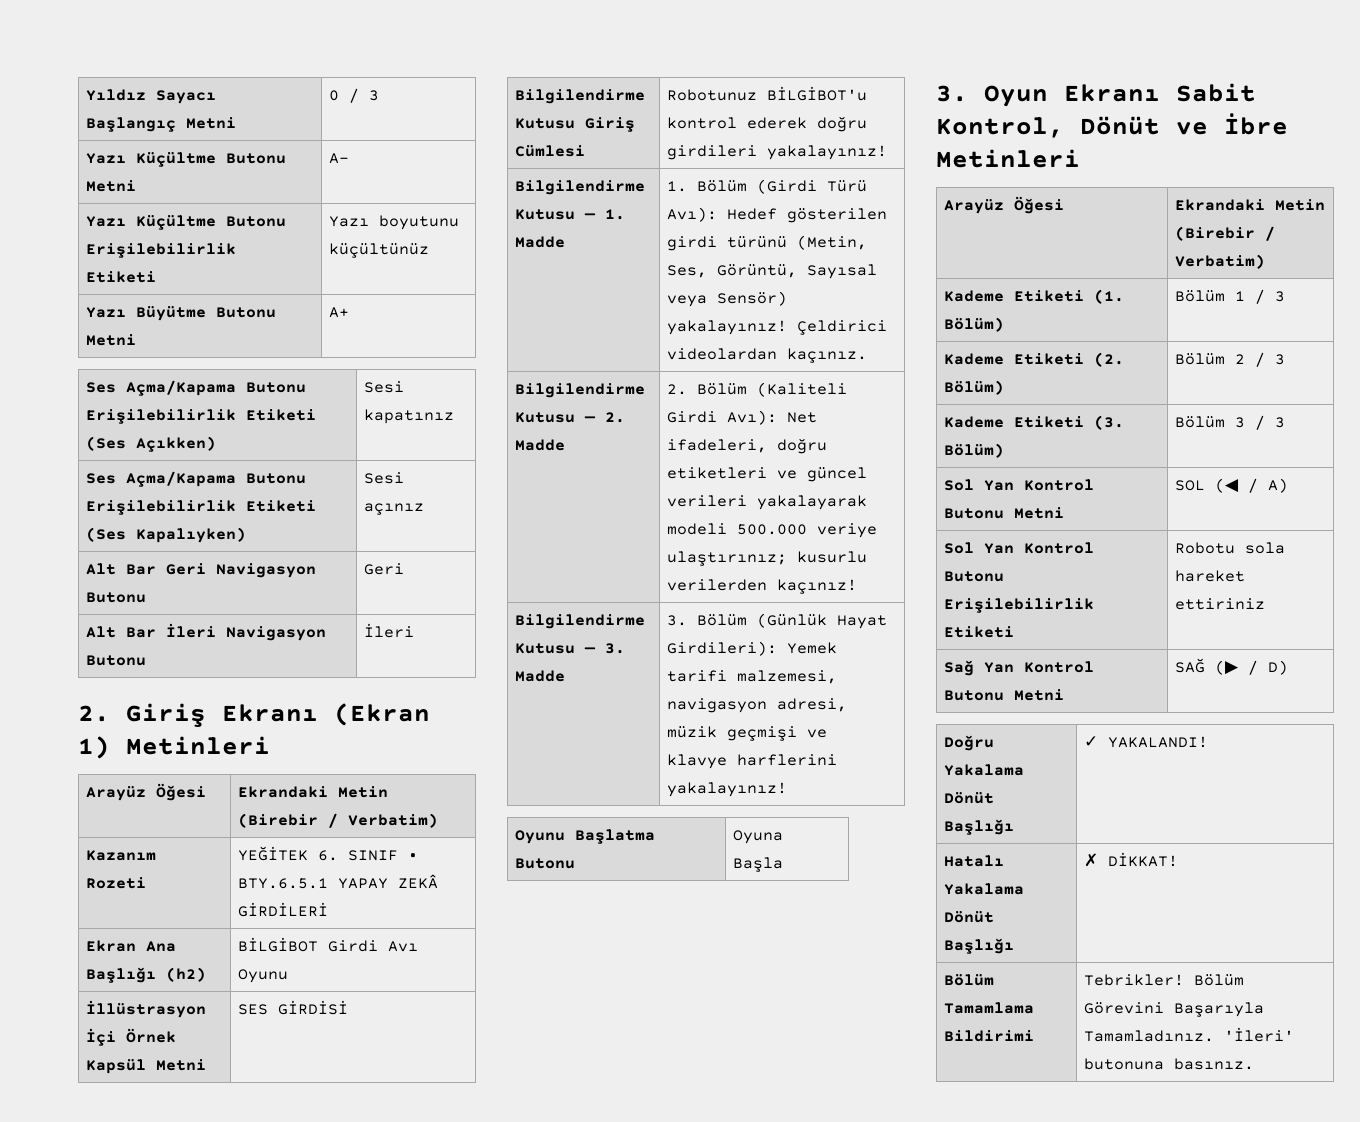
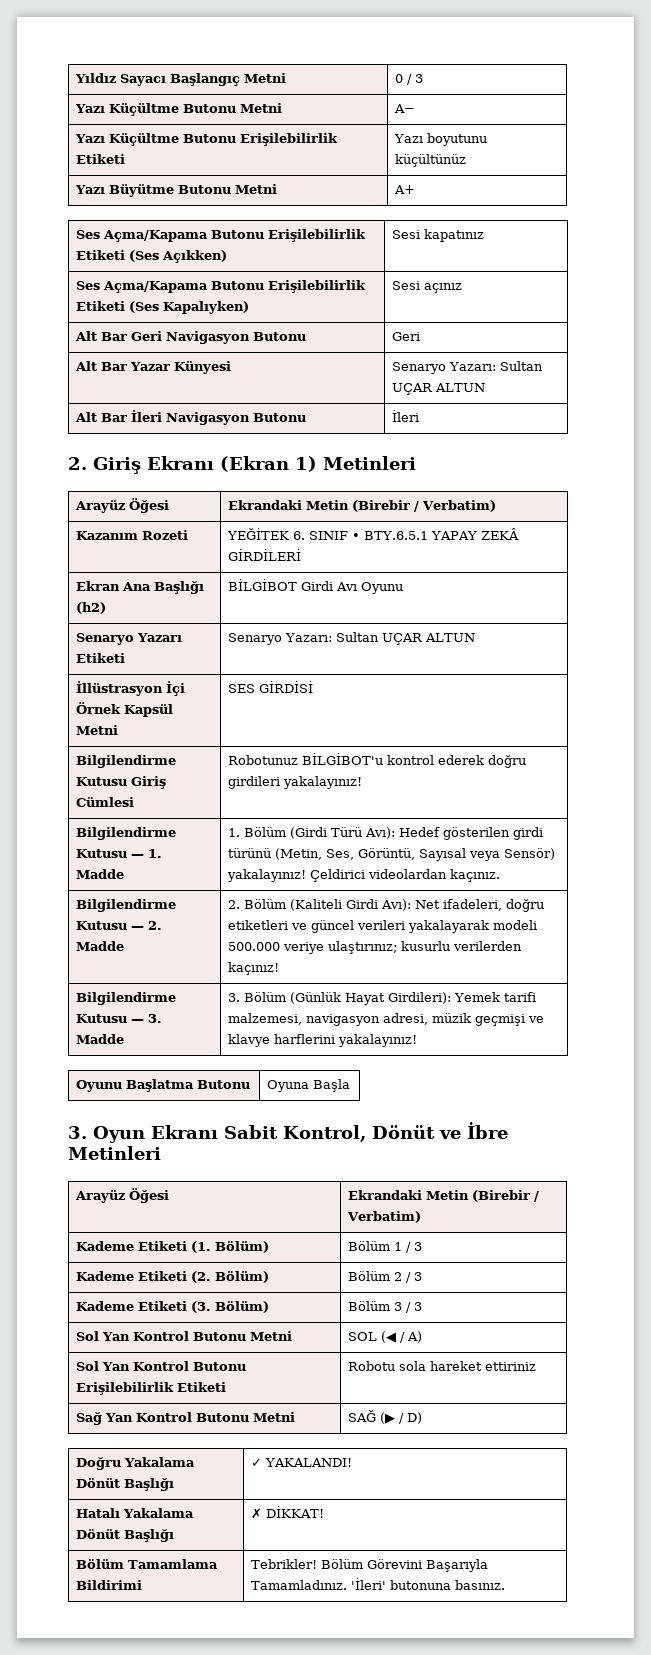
+ Alt Bar Yazar Künyesi | Senaryo Yazarı: Sultan UÇAR ALTUN
+ Senaryo Yazarı Etiketi | Senaryo Yazarı: Sultan UÇAR ALTUN

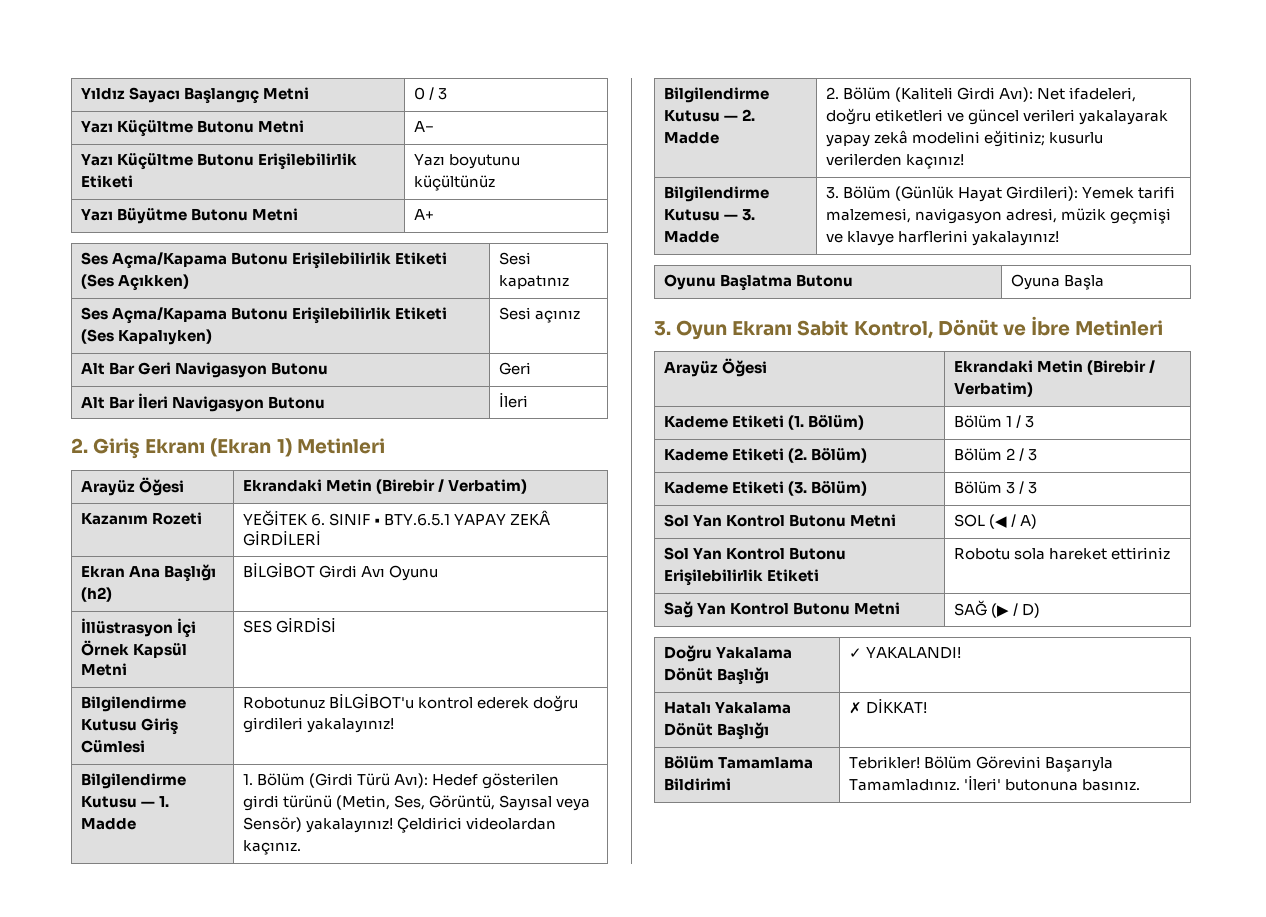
- Alt Bar Yazar Künyesi | Senaryo Yazarı: Sultan UÇAR ALTUN
- Senaryo Yazarı Etiketi | Senaryo Yazarı: Sultan UÇAR ALTUN
- Bilgilendirme Kutusu — 2. Madde | 2. Bölüm (Kaliteli Girdi Avı): Net ifadeleri, doğru etiketleri ve güncel verileri yakalayarak modeli 500.000 veriye ulaştırınız; kusurlu verilerden kaçınız!
+ Bilgilendirme Kutusu — 2. Madde | 2. Bölüm (Kaliteli Girdi Avı): Net ifadeleri, doğru etiketleri ve güncel verileri yakalayarak yapay zekâ modelini eğitiniz; kusurlu verilerden kaçınız!

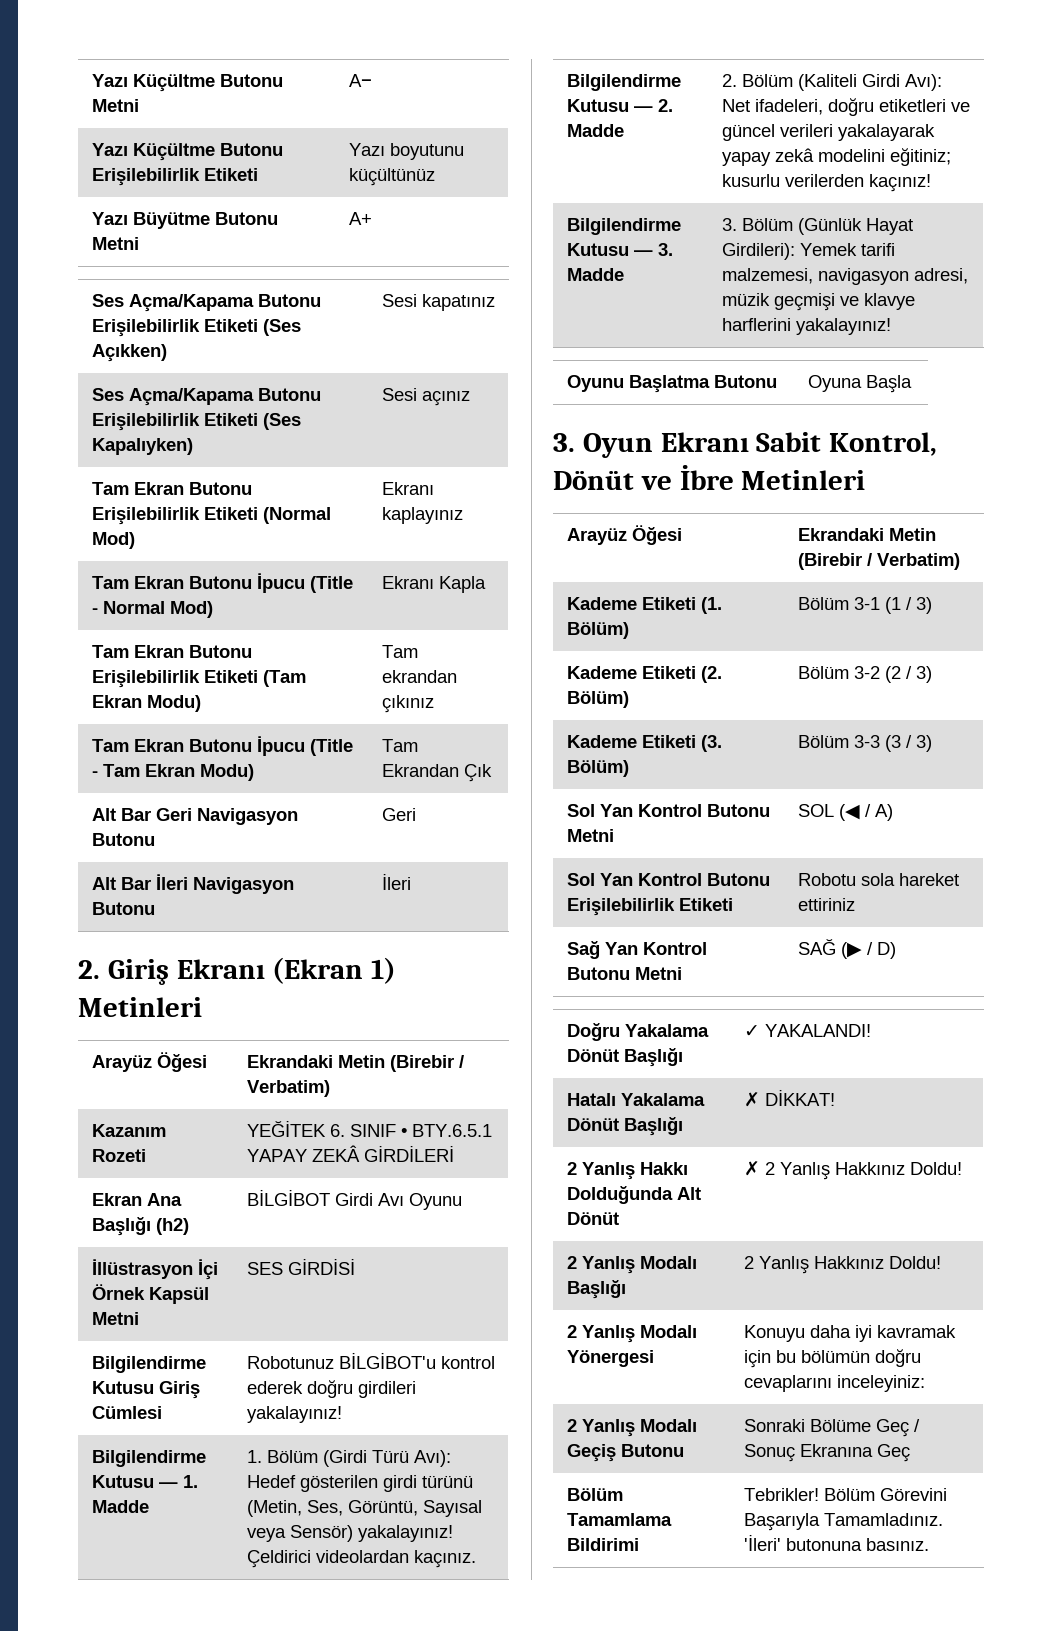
- Yıldız Sayacı Başlangıç Metni | 0 / 3
+ Tam Ekran Butonu Erişilebilirlik Etiketi (Normal Mod) | Ekranı kaplayınız
+ Tam Ekran Butonu İpucu (Title - Normal Mod) | Ekranı Kapla
+ Tam Ekran Butonu Erişilebilirlik Etiketi (Tam Ekran Modu) | Tam ekrandan çıkınız
+ Tam Ekran Butonu İpucu (Title - Tam Ekran Modu) | Tam Ekrandan Çık
- Kademe Etiketi (1. Bölüm) | Bölüm 1 / 3
+ Kademe Etiketi (1. Bölüm) | Bölüm 3-1 (1 / 3)
- Kademe Etiketi (2. Bölüm) | Bölüm 2 / 3
+ Kademe Etiketi (2. Bölüm) | Bölüm 3-2 (2 / 3)
- Kademe Etiketi (3. Bölüm) | Bölüm 3 / 3
+ Kademe Etiketi (3. Bölüm) | Bölüm 3-3 (3 / 3)
+ 2 Yanlış Hakkı Dolduğunda Alt Dönüt | ✗ 2 Yanlış Hakkınız Doldu!
+ 2 Yanlış Modalı Başlığı | 2 Yanlış Hakkınız Doldu!
+ 2 Yanlış Modalı Yönergesi | Konuyu daha iyi kavramak için bu bölümün doğru cevaplarını inceleyiniz:
+ 2 Yanlış Modalı Geçiş Butonu | Sonraki Bölüme Geç / Sonuç Ekranına Geç

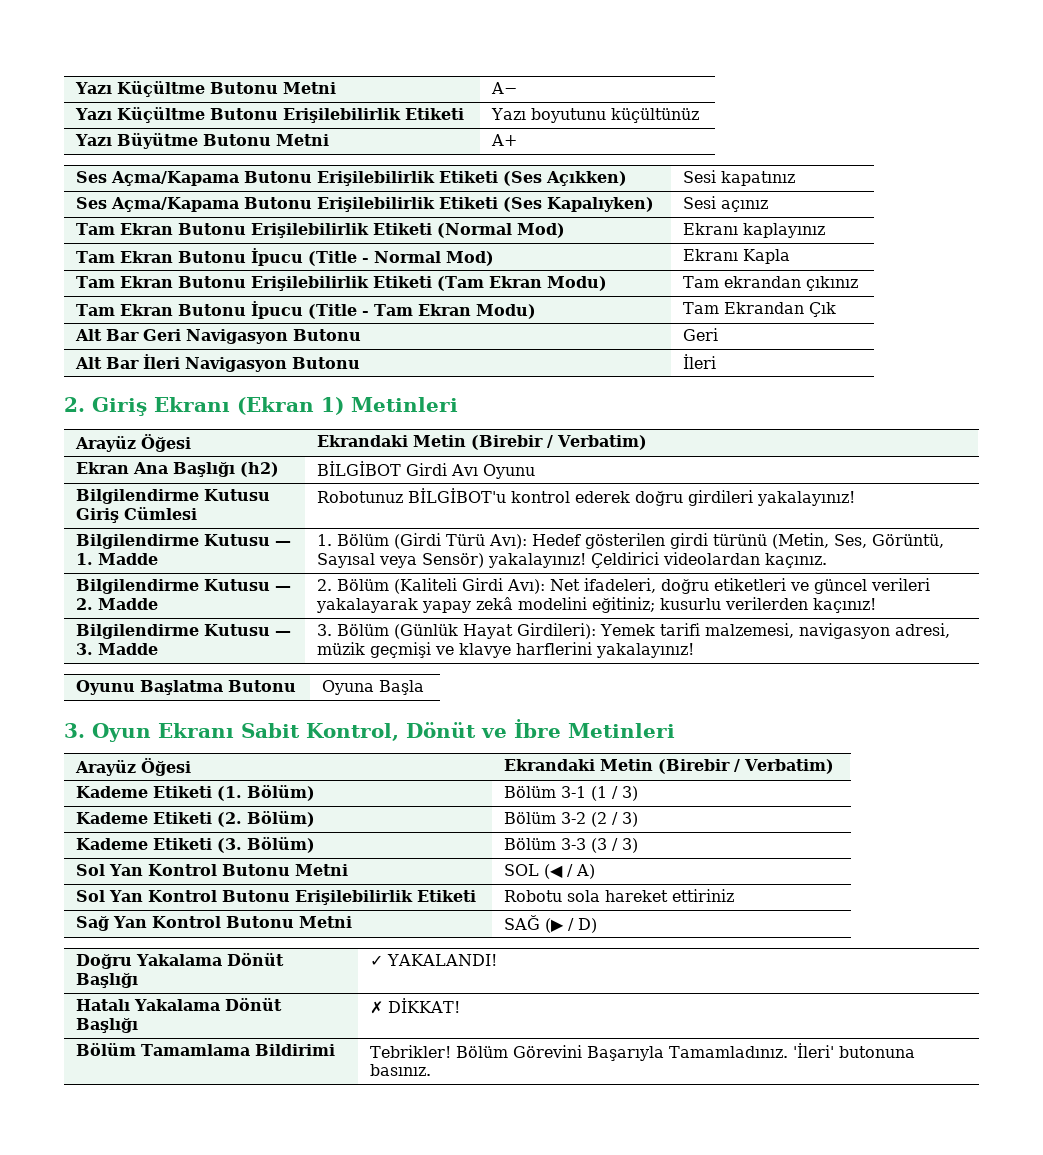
- Kazanım Rozeti | YEĞİTEK 6. SINIF • BTY.6.5.1 YAPAY ZEKÂ GİRDİLERİ
- İllüstrasyon İçi Örnek Kapsül Metni | SES GİRDİSİ
- 2 Yanlış Hakkı Dolduğunda Alt Dönüt | ✗ 2 Yanlış Hakkınız Doldu!
- 2 Yanlış Modalı Başlığı | 2 Yanlış Hakkınız Doldu!
- 2 Yanlış Modalı Yönergesi | Konuyu daha iyi kavramak için bu bölümün doğru cevaplarını inceleyiniz:
- 2 Yanlış Modalı Geçiş Butonu | Sonraki Bölüme Geç / Sonuç Ekranına Geç

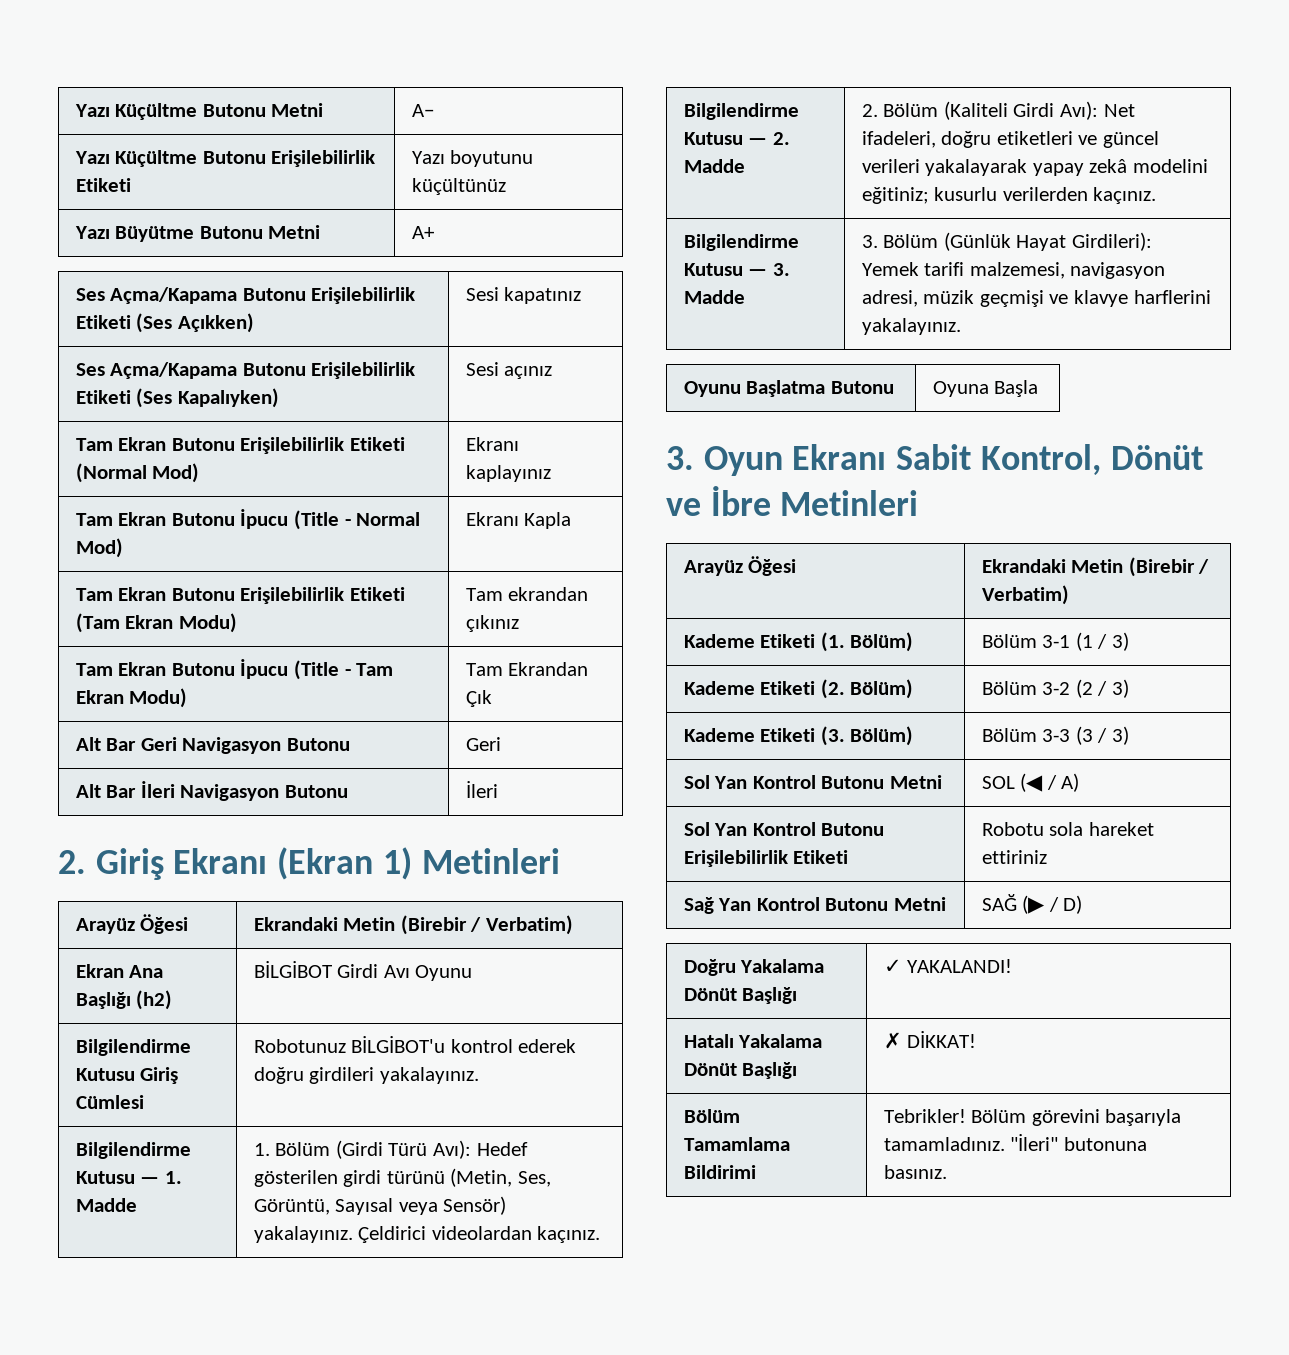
- Bilgilendirme Kutusu Giriş Cümlesi | Robotunuz BİLGİBOT'u kontrol ederek doğru girdileri yakalayınız!
+ Bilgilendirme Kutusu Giriş Cümlesi | Robotunuz BİLGİBOT'u kontrol ederek doğru girdileri yakalayınız.
- Bilgilendirme Kutusu — 1. Madde | 1. Bölüm (Girdi Türü Avı): Hedef gösterilen girdi türünü (Metin, Ses, Görüntü, Sayısal veya Sensör) yakalayınız! Çeldirici videolardan kaçınız.
+ Bilgilendirme Kutusu — 1. Madde | 1. Bölüm (Girdi Türü Avı): Hedef gösterilen girdi türünü (Metin, Ses, Görüntü, Sayısal veya Sensör) yakalayınız. Çeldirici videolardan kaçınız.
- Bilgilendirme Kutusu — 2. Madde | 2. Bölüm (Kaliteli Girdi Avı): Net ifadeleri, doğru etiketleri ve güncel verileri yakalayarak yapay zekâ modelini eğitiniz; kusurlu verilerden kaçınız!
+ Bilgilendirme Kutusu — 2. Madde | 2. Bölüm (Kaliteli Girdi Avı): Net ifadeleri, doğru etiketleri ve güncel verileri yakalayarak yapay zekâ modelini eğitiniz; kusurlu verilerden kaçınız.
- Bilgilendirme Kutusu — 3. Madde | 3. Bölüm (Günlük Hayat Girdileri): Yemek tarifi malzemesi, navigasyon adresi, müzik geçmişi ve klavye harflerini yakalayınız!
+ Bilgilendirme Kutusu — 3. Madde | 3. Bölüm (Günlük Hayat Girdileri): Yemek tarifi malzemesi, navigasyon adresi, müzik geçmişi ve klavye harflerini yakalayınız.
- Bölüm Tamamlama Bildirimi | Tebrikler! Bölüm Görevini Başarıyla Tamamladınız. 'İleri' butonuna basınız.
+ Bölüm Tamamlama Bildirimi | Tebrikler! Bölüm görevini başarıyla tamamladınız. "İleri" butonuna basınız.

